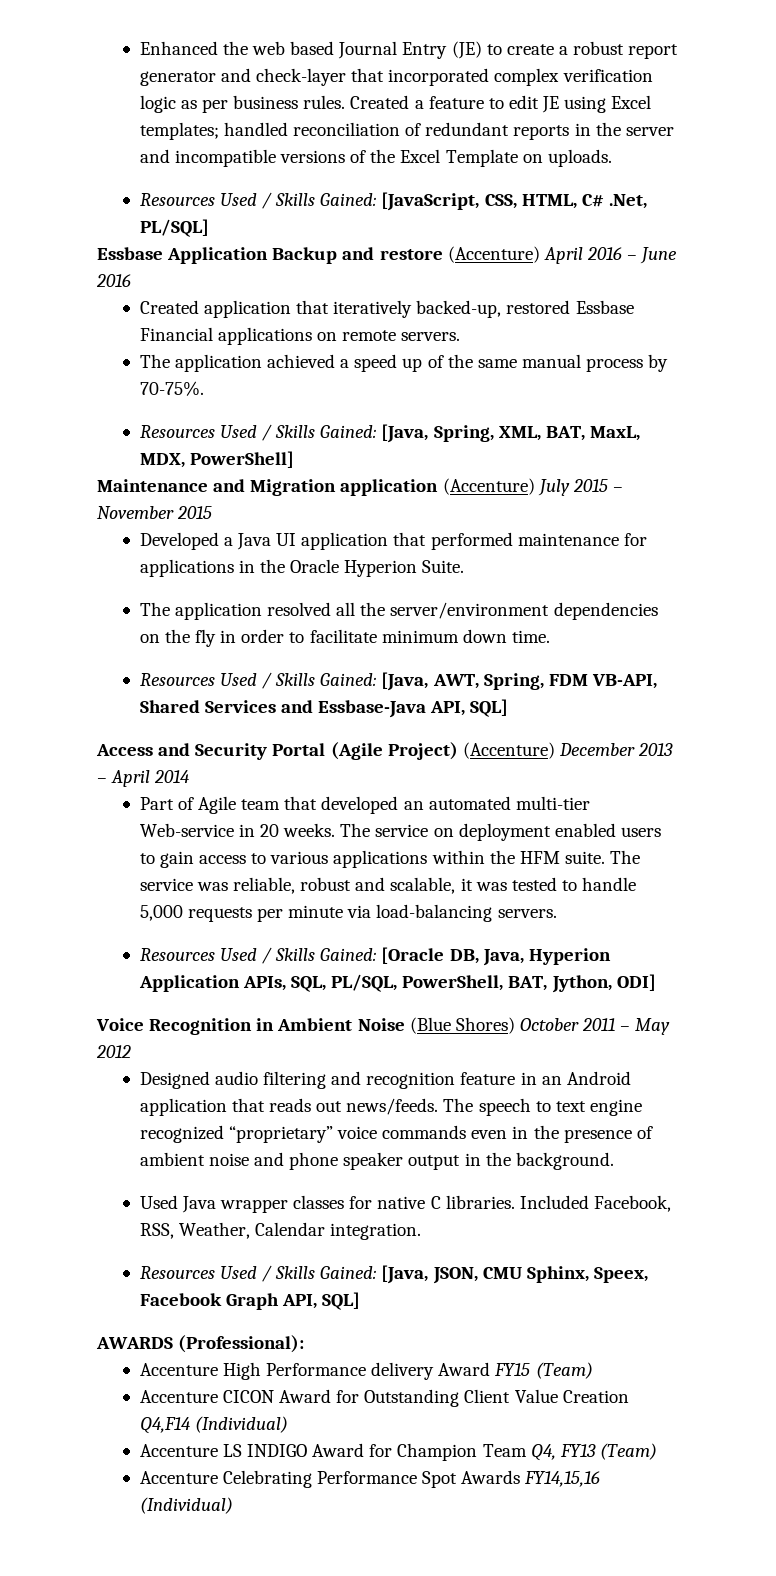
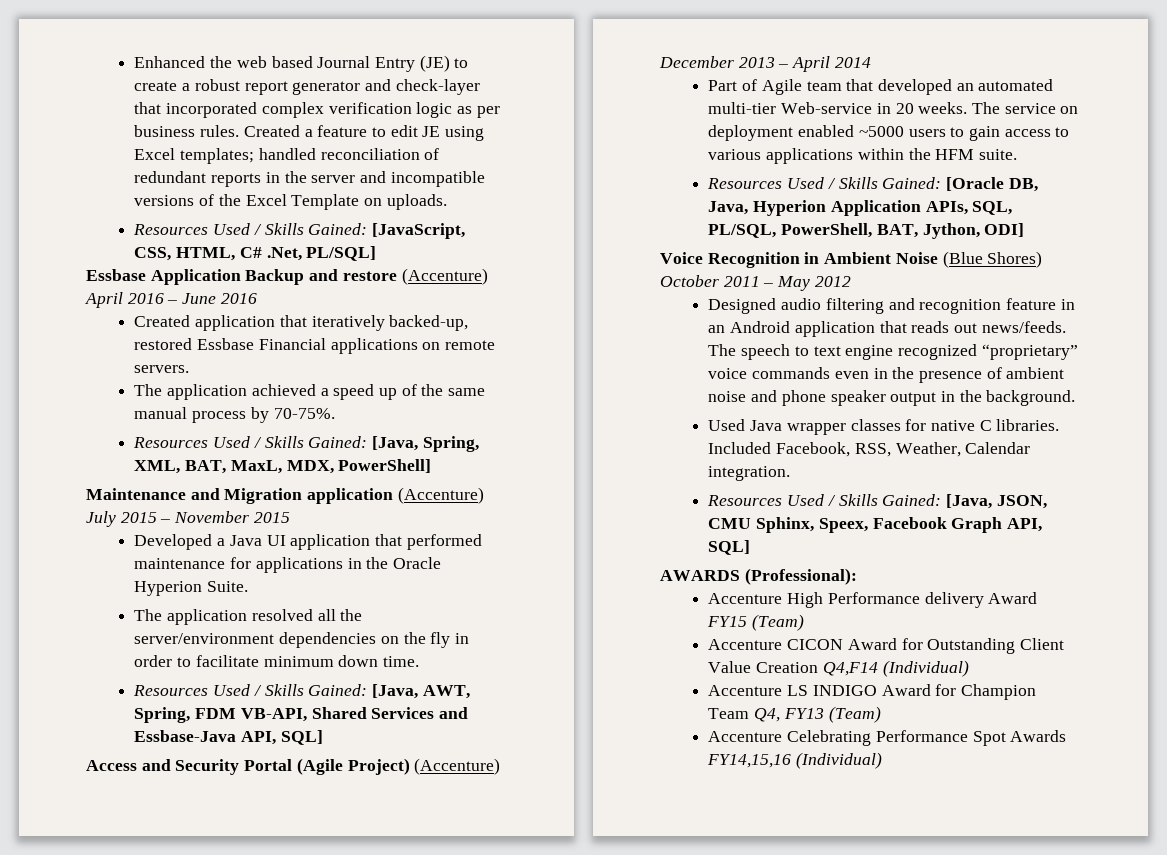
- The service on deployment enabled users to gain access to various applications within the HFM suite. The service was reliable, robust and scalable, it was tested to handle 5,000 requests per minute via load-balancing servers.
+ The service on deployment enabled ~5000 users to gain access to various applications within the HFM suite.

